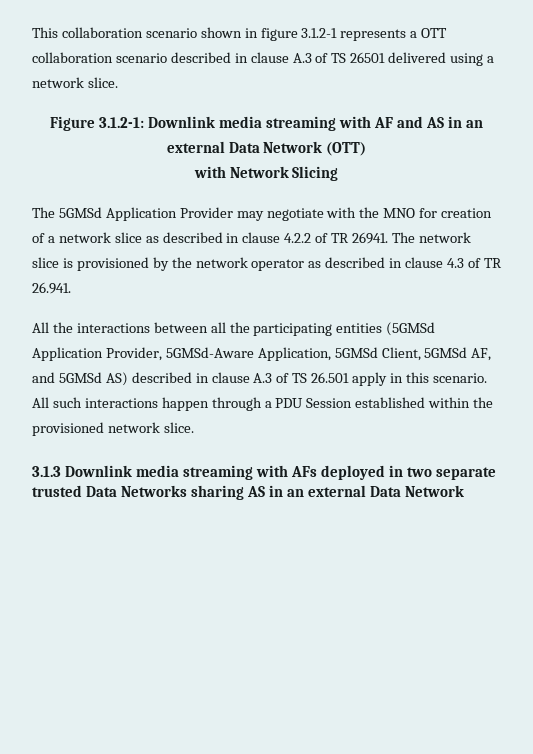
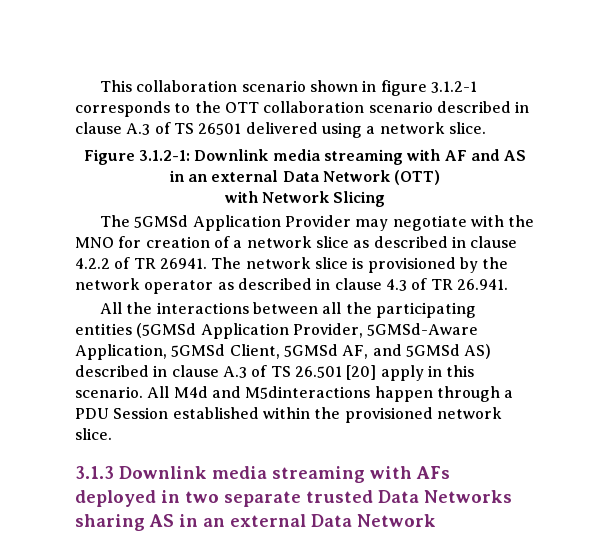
- This collaboration scenario shown in figure 3.1.2-1 represents a OTT collaboration scenario described in clause A.3 of TS 26501 delivered using a network slice.
+ This collaboration scenario shown in figure 3.1.2-1 corresponds to the OTT collaboration scenario described in clause A.3 of TS 26501 delivered using a network slice.
- All the interactions between all the participating entities (5GMSd Application Provider, 5GMSd-Aware Application, 5GMSd Client, 5GMSd AF, and 5GMSd AS) described in clause A.3 of TS 26.501 apply in this scenario.
+ All the interactions between all the participating entities (5GMSd Application Provider, 5GMSd-Aware Application, 5GMSd Client, 5GMSd AF, and 5GMSd AS) described in clause A.3 of TS 26.501 [20] apply in this scenario.
- All such interactions happen through a PDU Session established within the provisioned network slice.
+ All M4d and M5dinteractions happen through a PDU Session established within the provisioned network slice.

